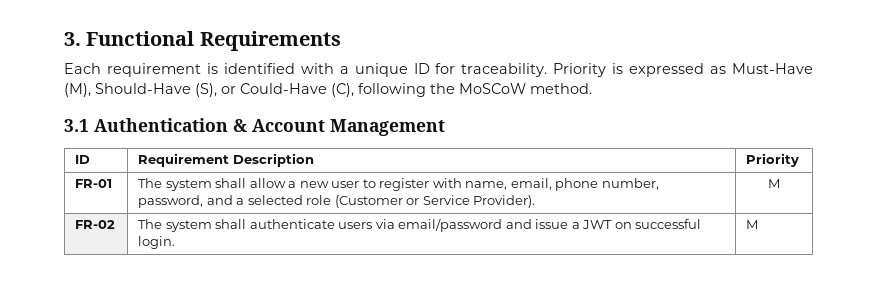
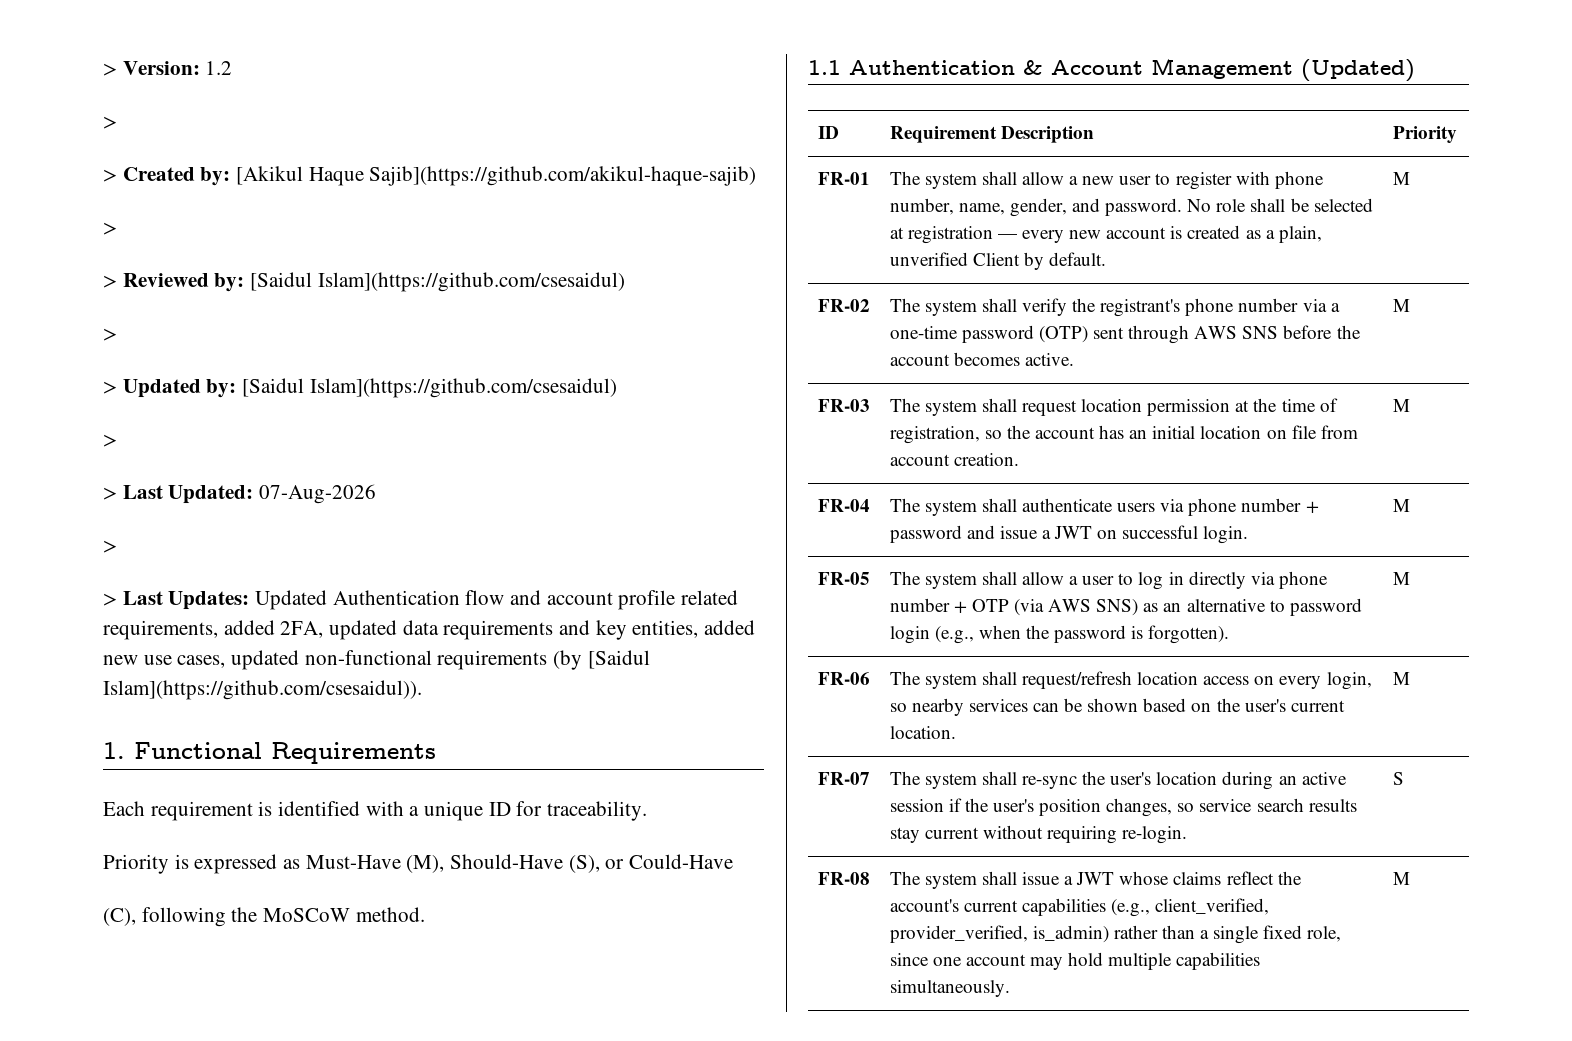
- 3. Functional Requirements
+ > Version: 1.2
+ >
+ > Created by: [Akikul Haque Sajib](https://github.com/akikul-haque-sajib)
+ >
+ > Reviewed by: [Saidul Islam](https://github.com/csesaidul)
+ >
+ > Updated by: [Saidul Islam](https://github.com/csesaidul)
+ >
+ > Last Updated: 07-Aug-2026
+ >
+ > Last Updates: Updated Authentication flow and account profile related requirements, added 2FA, updated data requirements and key entities, added new use cases, updated non-functional requirements (by [Saidul Islam](https://github.com/csesaidul)).
+ 1. Functional Requirements
- Each requirement is identified with a unique ID for traceability. Priority is expressed as Must-Have (M), Should-Have (S), or Could-Have (C), following the MoSCoW method.
+ Each requirement is identified with a unique ID for traceability.
+ Priority is expressed as Must-Have (M), Should-Have (S), or Could-Have
+ (C), following the MoSCoW method.
- 3.1 Authentication & Account Management
+ 1.1 Authentication & Account Management (Updated)
- FR-01 | The system shall allow a new user to register with name, email, phone number, password, and a selected role (Customer or Service Provider). | M
- FR-02 | The system shall authenticate users via email/password and issue a JWT on successful login. | M
+ FR-01 | The system shall allow a new user to register with phone number, name, gender, and password. No role shall be selected at registration — every new account is created as a plain, unverified Client by default. | M
+ FR-02 | The system shall verify the registrant's phone number via a one-time password (OTP) sent through AWS SNS before the account becomes active. | M
+ FR-03 | The system shall request location permission at the time of registration, so the account has an initial location on file from account creation. | M
+ FR-04 | The system shall authenticate users via phone number + password and issue a JWT on successful login. | M
+ FR-05 | The system shall allow a user to log in directly via phone number + OTP (via AWS SNS) as an alternative to password login (e.g., when the password is forgotten). | M
+ FR-06 | The system shall request/refresh location access on every login, so nearby services can be shown based on the user's current location. | M
+ FR-07 | The system shall re-sync the user's location during an active session if the user's position changes, so service search results stay current without requiring re-login. | S
+ FR-08 | The system shall issue a JWT whose claims reflect the account's current capabilities (e.g., client_verified, provider_verified, is_admin) rather than a single fixed role, since one account may hold multiple capabilities simultaneously. | M

